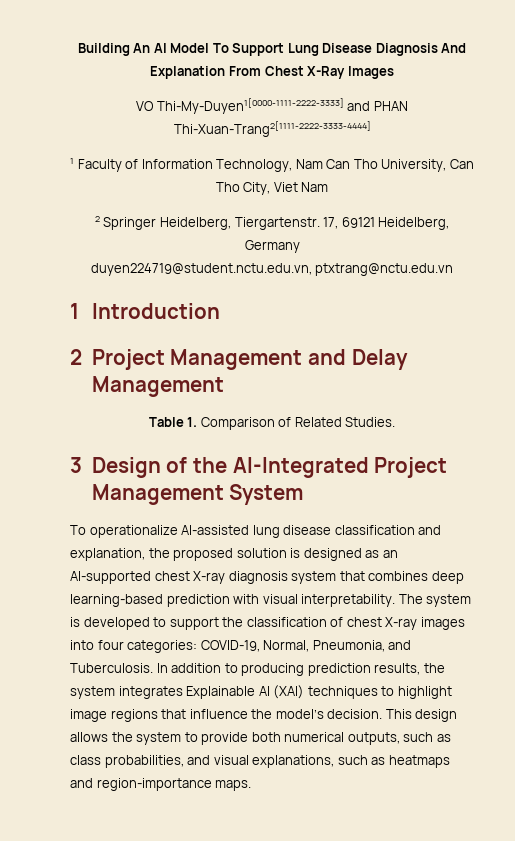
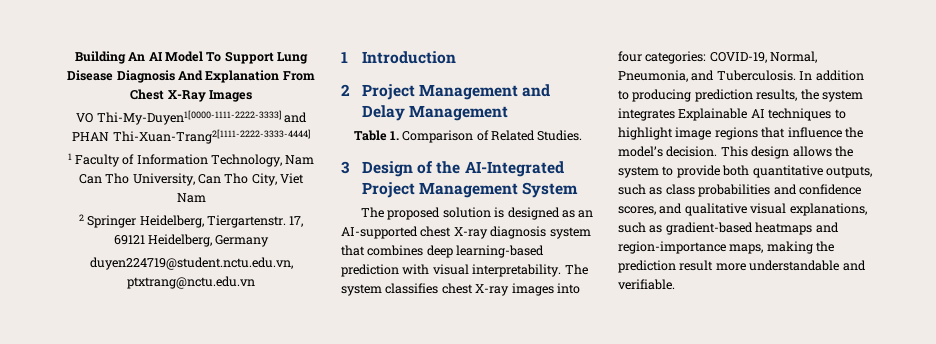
- To operationalize AI-assisted lung disease classification and explanation, the proposed solution is designed as an AI-supported chest X-ray diagnosis system that combines deep learning-based prediction with visual interpretability.
+ The proposed solution is designed as an AI-supported chest X-ray diagnosis system that combines deep learning-based prediction with visual interpretability.
- The system is developed to support the classification of chest X-ray images into four categories: COVID-19, Normal, Pneumonia, and Tuberculosis.
+ The system classifies chest X-ray images into four categories: COVID-19, Normal, Pneumonia, and Tuberculosis.
- In addition to producing prediction results, the system integrates Explainable AI (XAI) techniques to highlight image regions that influence the model’s decision.
+ In addition to producing prediction results, the system integrates Explainable AI techniques to highlight image regions that influence the model’s decision.
- This design allows the system to provide both numerical outputs, such as class probabilities, and visual explanations, such as heatmaps and region-importance maps.
+ This design allows the system to provide both quantitative outputs, such as class probabilities and confidence scores, and qualitative visual explanations, such as gradient-based heatmaps and region-importance maps, making the prediction result more understandable and verifiable.

